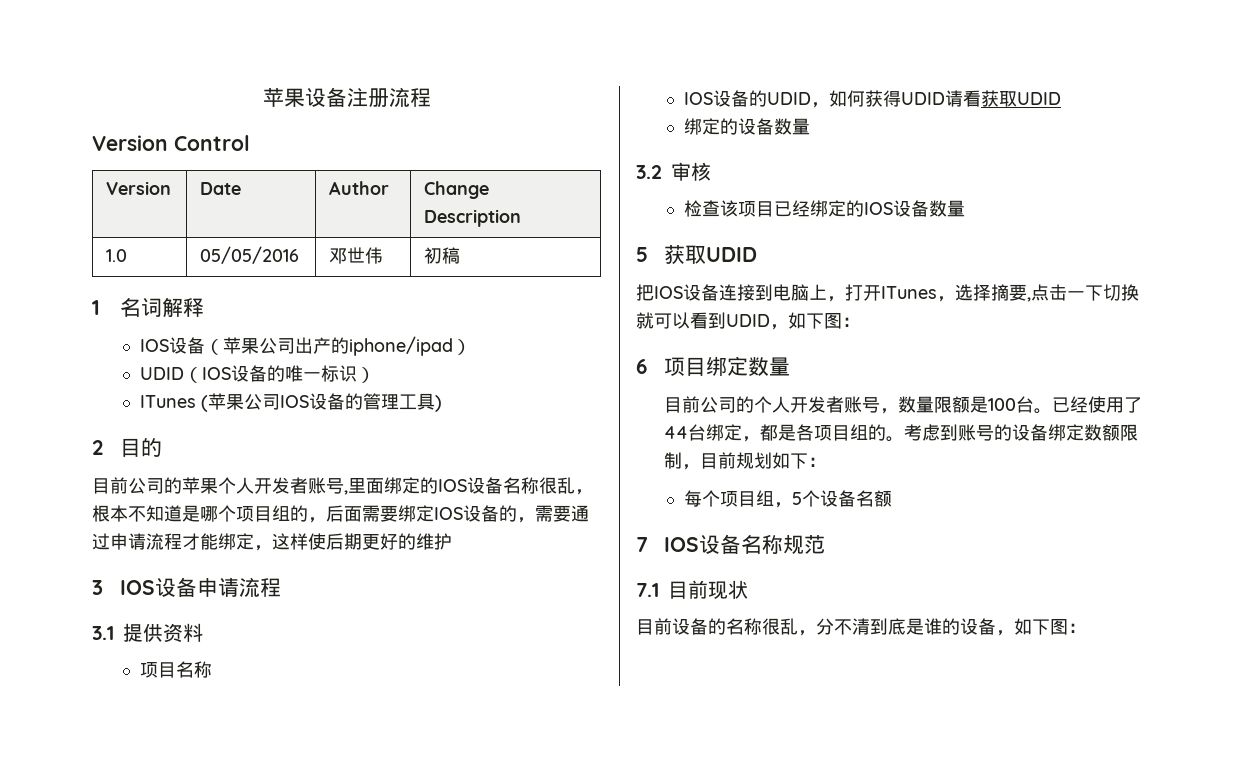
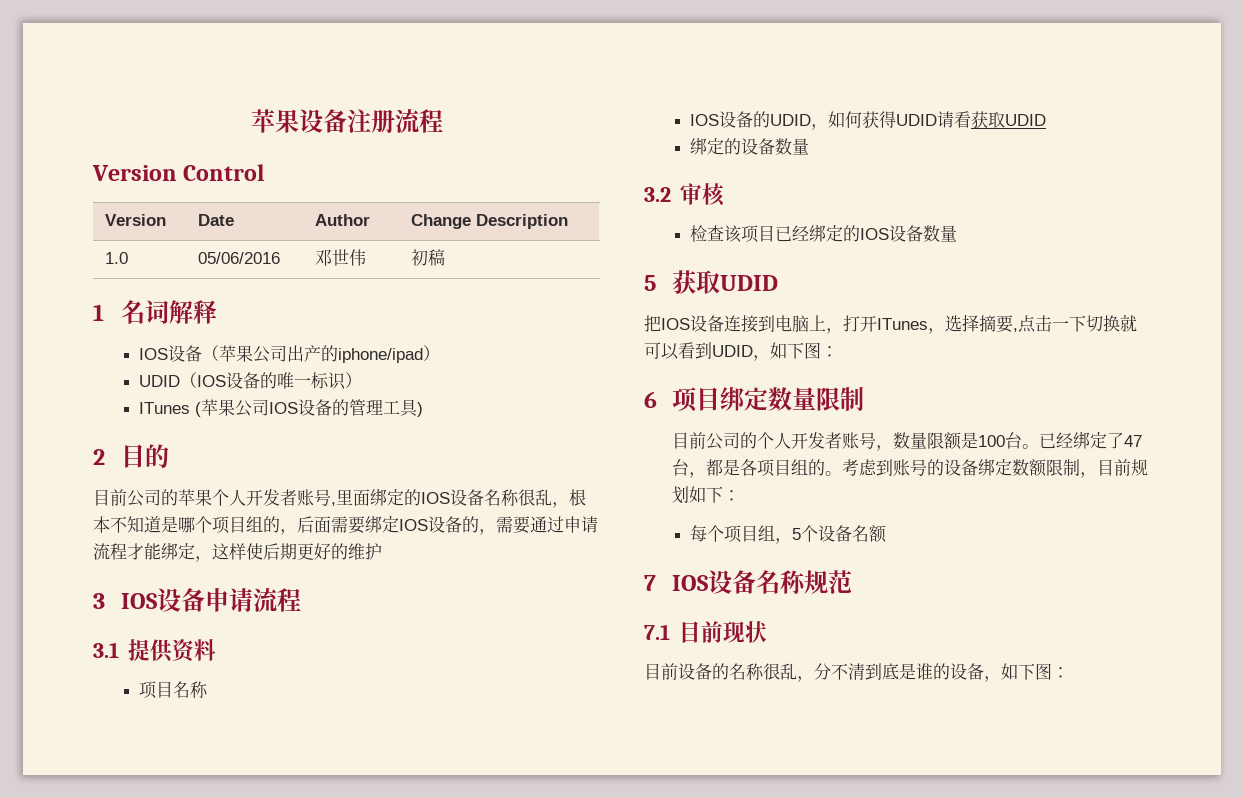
- 1.0 | 05/05/2016 | 邓世伟 | 初稿
+ 1.0 | 05/06/2016 | 邓世伟 | 初稿
- 6项目绑定数量
+ 6项目绑定数量限制
- 已经使用了44台绑定，都是各项目组的。
+ 已经绑定了47台，都是各项目组的。

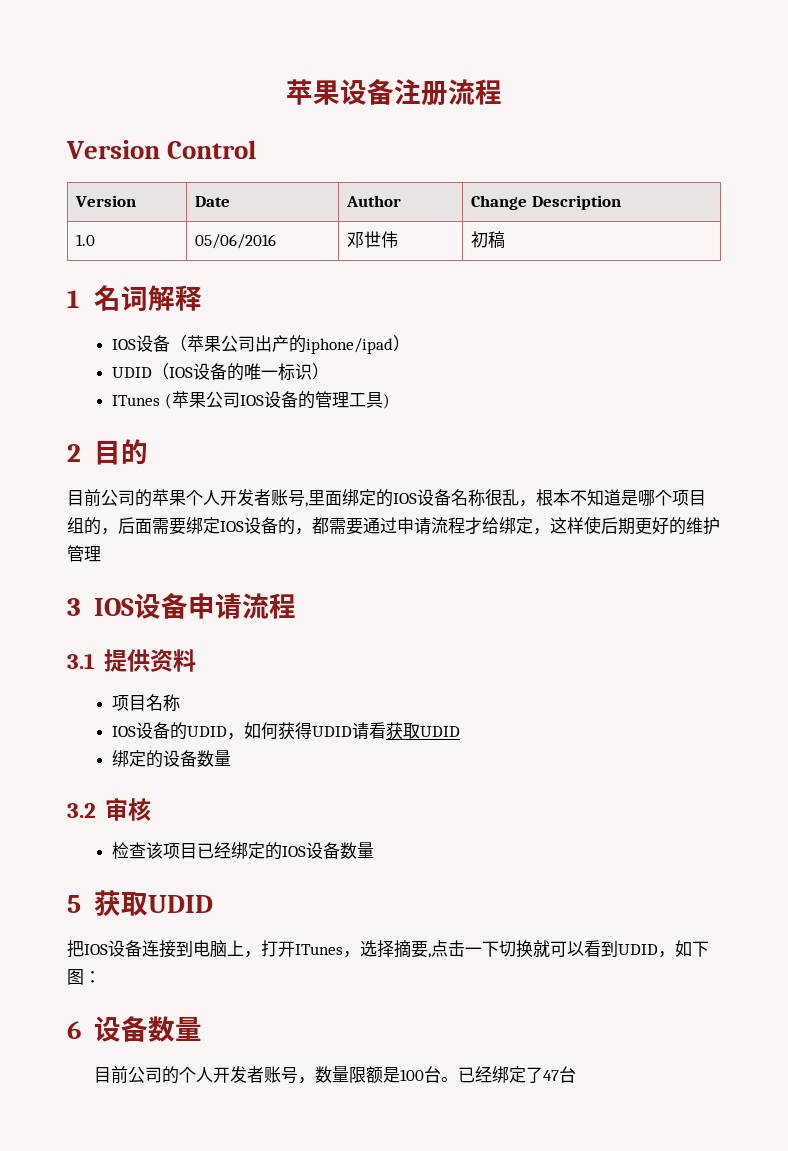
- 目前公司的苹果个人开发者账号,里面绑定的IOS设备名称很乱，根本不知道是哪个项目组的，后面需要绑定IOS设备的，需要通过申请流程才能绑定，这样使后期更好的维护
+ 目前公司的苹果个人开发者账号,里面绑定的IOS设备名称很乱，根本不知道是哪个项目组的，后面需要绑定IOS设备的，都需要通过申请流程才给绑定，这样使后期更好的维护管理
- 6项目绑定数量限制
+ 6设备数量
- 已经绑定了47台，都是各项目组的。考虑到账号的设备绑定数额限制，目前规划如下：
- 每个项目组，5个设备名额
- 7 IOS设备名称规范
- 7.1目前现状
- 目前设备的名称很乱，分不清到底是谁的设备，如下图：
+ 已经绑定了47台

